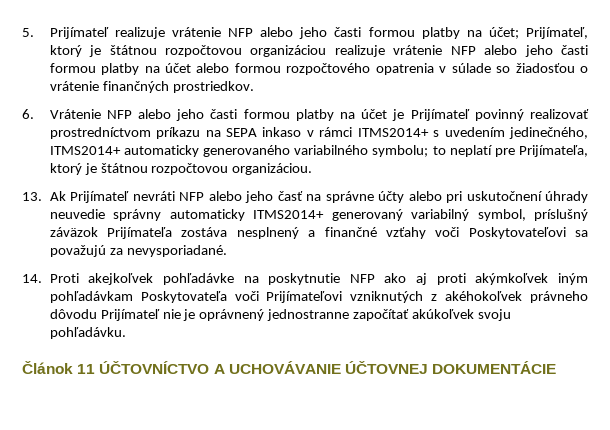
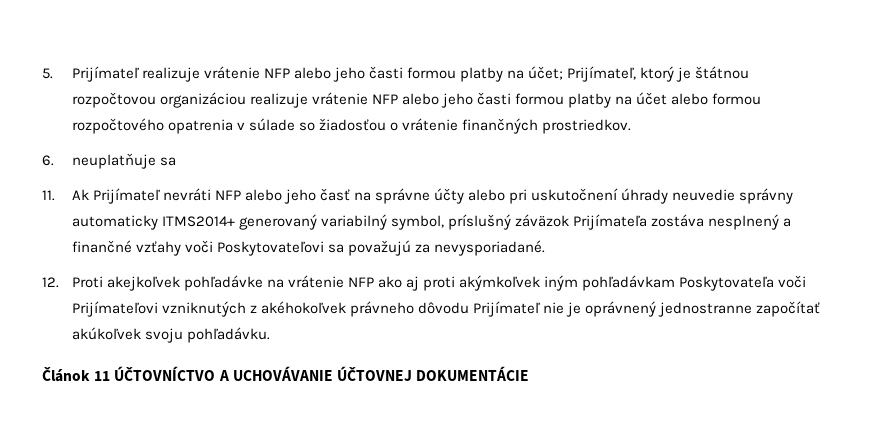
- 6. Vrátenie NFP alebo jeho časti formou platby na účet je Prijímateľ povinný realizovať prostredníctvom príkazu na SEPA inkaso v rámci ITMS2014+ s uvedením jedinečného, ITMS2014+ automaticky generovaného variabilného symbolu; to neplatí pre Prijímateľa, ktorý je štátnou rozpočtovou organizáciou.
- 13. Ak Prijímateľ nevráti NFP alebo jeho časť na správne účty alebo pri uskutočnení úhrady neuvedie správny automaticky ITMS2014+ generovaný variabilný symbol, príslušný záväzok Prijímateľa zostáva nesplnený a finančné vzťahy voči Poskytovateľovi sa považujú za nevysporiadané.
+ 6. neuplatňuje sa
+ 11. Ak Prijímateľ nevráti NFP alebo jeho časť na správne účty alebo pri uskutočnení úhrady neuvedie správny automaticky ITMS2014+ generovaný variabilný symbol, príslušný záväzok Prijímateľa zostáva nesplnený a finančné vzťahy voči Poskytovateľovi sa považujú za nevysporiadané.
- 14. Proti akejkoľvek pohľadávke na poskytnutie NFP ako aj proti akýmkoľvek iným pohľadávkam Poskytovateľa voči Prijímateľovi vzniknutých z akéhokoľvek právneho dôvodu Prijímateľ nie je oprávnený jednostranne započítať akúkoľvek svoju pohľadávku.
+ 12. Proti akejkoľvek pohľadávke na vrátenie NFP ako aj proti akýmkoľvek iným pohľadávkam Poskytovateľa voči Prijímateľovi vzniknutých z akéhokoľvek právneho dôvodu Prijímateľ nie je oprávnený jednostranne započítať akúkoľvek svoju pohľadávku.

